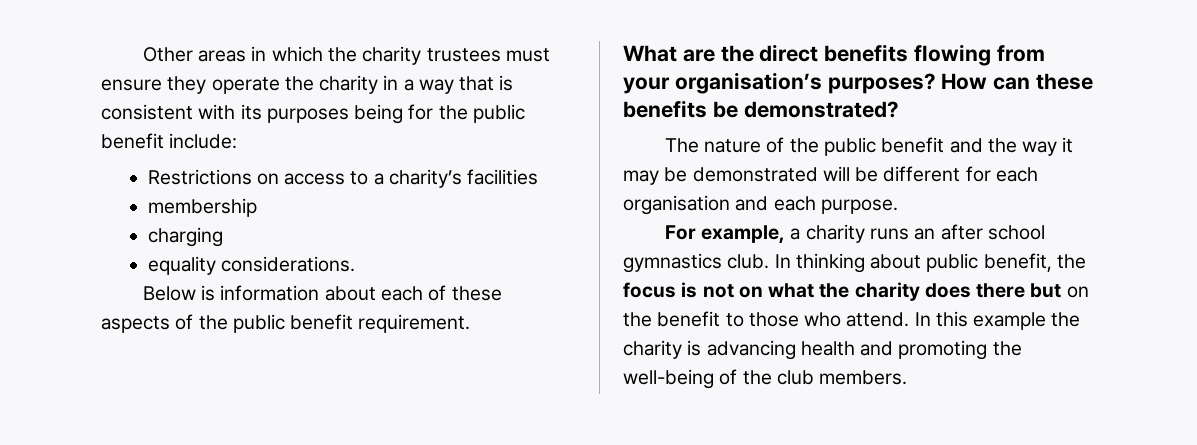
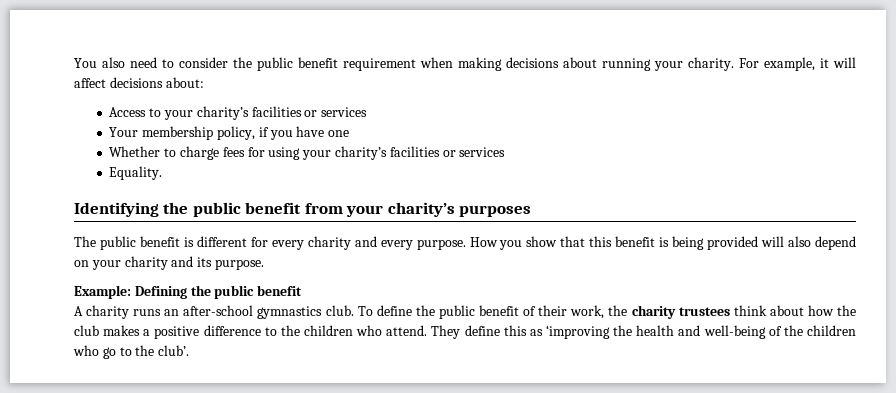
- Other areas in which the charity trustees must ensure they operate the charity in a way that is consistent with its purposes being for the public benefit include:
- Restrictions on access to a charity’s facilities
- membership
- charging
- equality considerations.
- Below is information about each of these aspects of the public benefit requirement.
- What are the direct benefits flowing from your organisation’s purposes? How can these benefits be demonstrated?
- The nature of the public benefit and the way it may be demonstrated will be different for each organisation and each purpose.
- For example, a charity runs an after school gymnastics club. In thinking about public benefit, the focus is not on what the charity does there but on the benefit to those who attend. In this example the charity is advancing health and promoting the well-being of the club members.
+ You also need to consider the public benefit requirement when making decisions about running your charity. For example, it will affect decisions about:
+ Access to your charity’s facilities or services
+ Your membership policy, if you have one
+ Whether to charge fees for using your charity’s facilities or services
+ Equality.
+ Identifying the public benefit from your charity’s purposes
+ The public benefit is different for every charity and every purpose. How you show that this benefit is being provided will also depend on your charity and its purpose.
+ Example: Defining the public benefit
+ A charity runs an after-school gymnastics club. To define the public benefit of their work, the charity trustees think about how the club makes a positive difference to the children who attend. They define this as ‘improving the health and well-being of the children who go to the club’.

